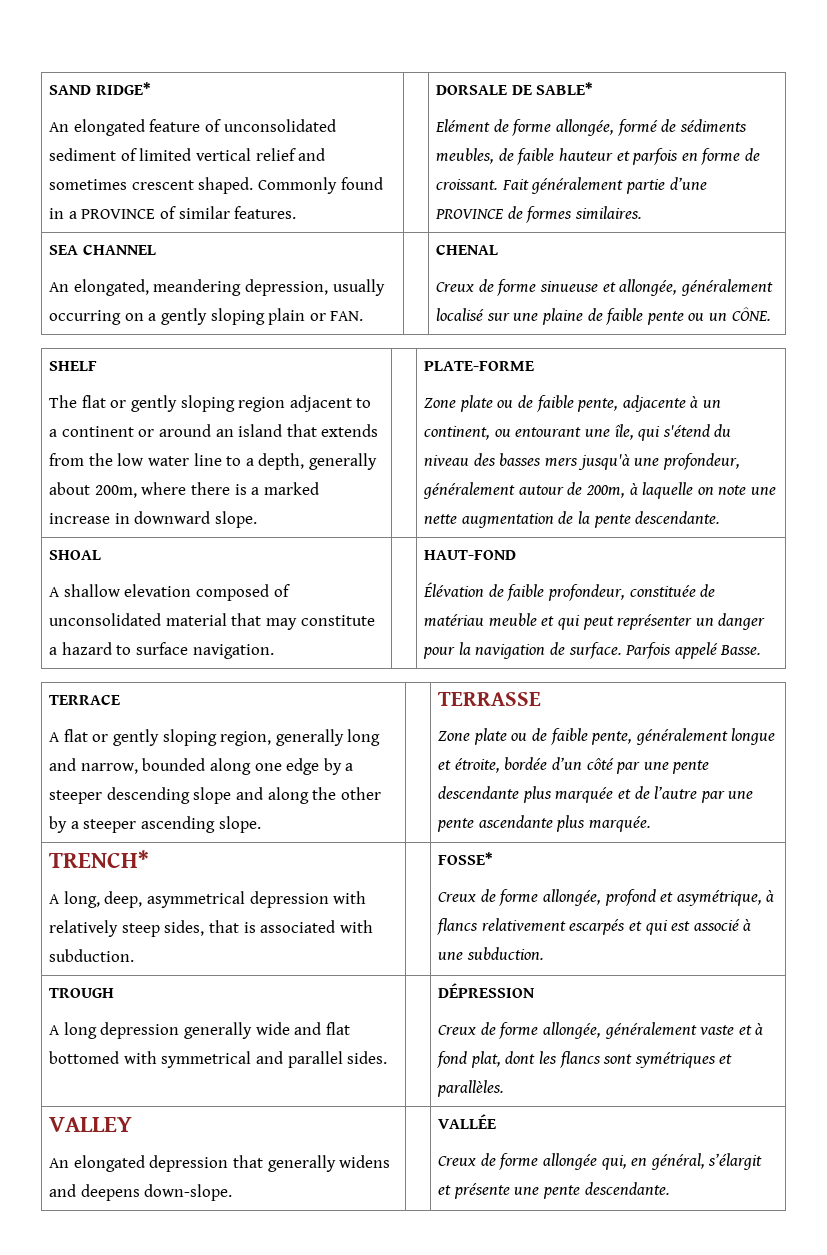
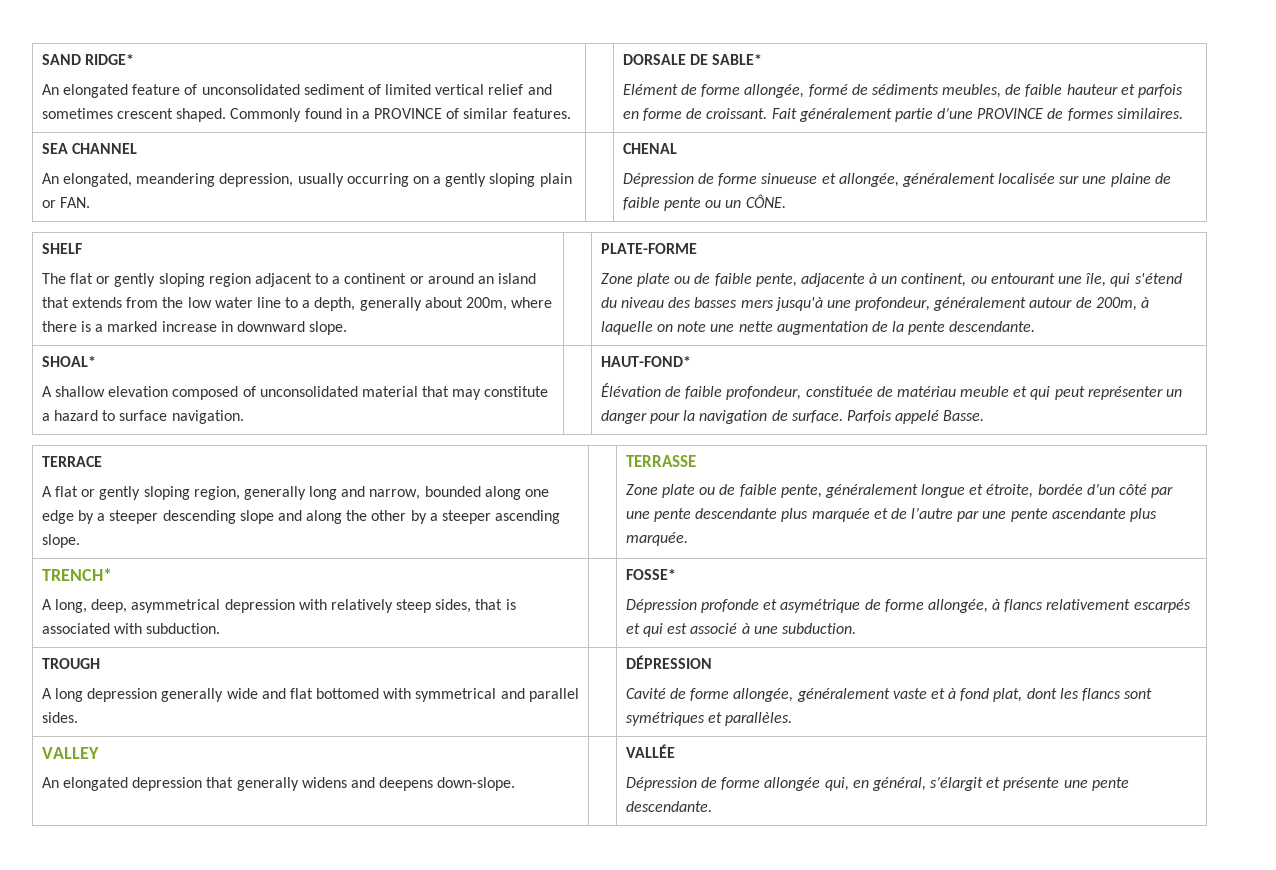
  SEA CHANNEL
  An elongated, meandering depression, usually occurring on a gently sloping plain or FAN. | | CHENAL
- Creux de forme sinueuse et allongée, généralement localisé sur une plaine de faible pente ou un CÔNE.
+ Dépression de forme sinueuse et allongée, généralement localisée sur une plaine de faible pente ou un CÔNE.
- SHOAL
- A shallow elevation composed of unconsolidated material that may constitute a hazard to surface navigation. | | HAUT-FOND
+ SHOAL*
+ A shallow elevation composed of unconsolidated material that may constitute a hazard to surface navigation. | | HAUT-FOND*
  TRENCH*
  A long, deep, asymmetrical depression with relatively steep sides, that is associated with subduction. | | FOSSE*
- Creux de forme allongée, profond et asymétrique, à flancs relativement escarpés et qui est associé à une subduction.
+ Dépression profonde et asymétrique de forme allongée, à flancs relativement escarpés et qui est associé à une subduction.
  TROUGH
  A long depression generally wide and flat bottomed with symmetrical and parallel sides. | | DÉPRESSION
- Creux de forme allongée, généralement vaste et à fond plat, dont les flancs sont symétriques et parallèles.
+ Cavité de forme allongée, généralement vaste et à fond plat, dont les flancs sont symétriques et parallèles.
  VALLEY
  An elongated depression that generally widens and deepens down-slope. | | VALLÉE
- Creux de forme allongée qui, en général, s’élargit et présente une pente descendante.
+ Dépression de forme allongée qui, en général, s’élargit et présente une pente descendante.

